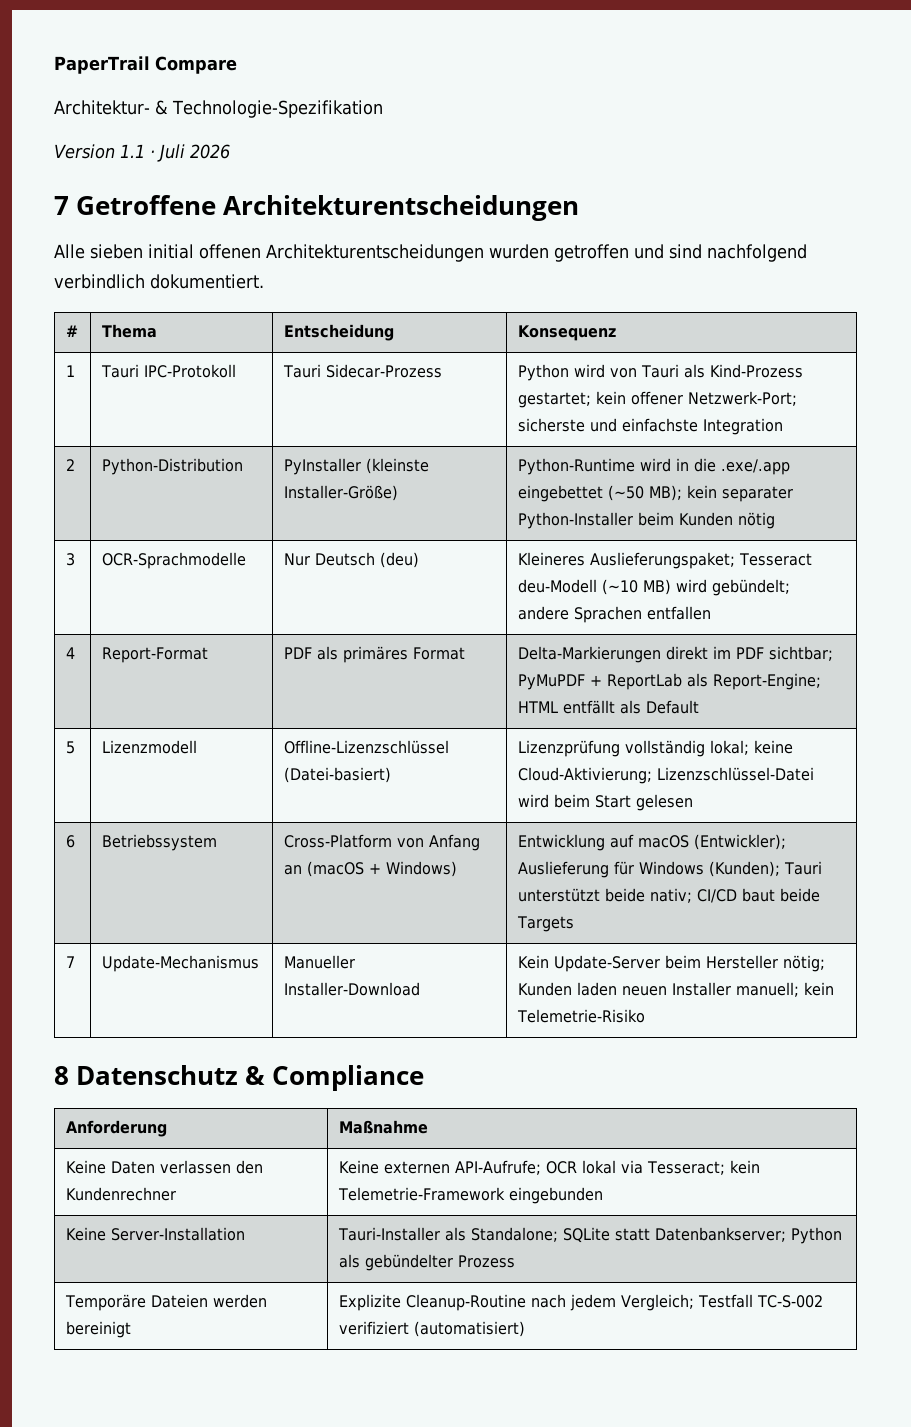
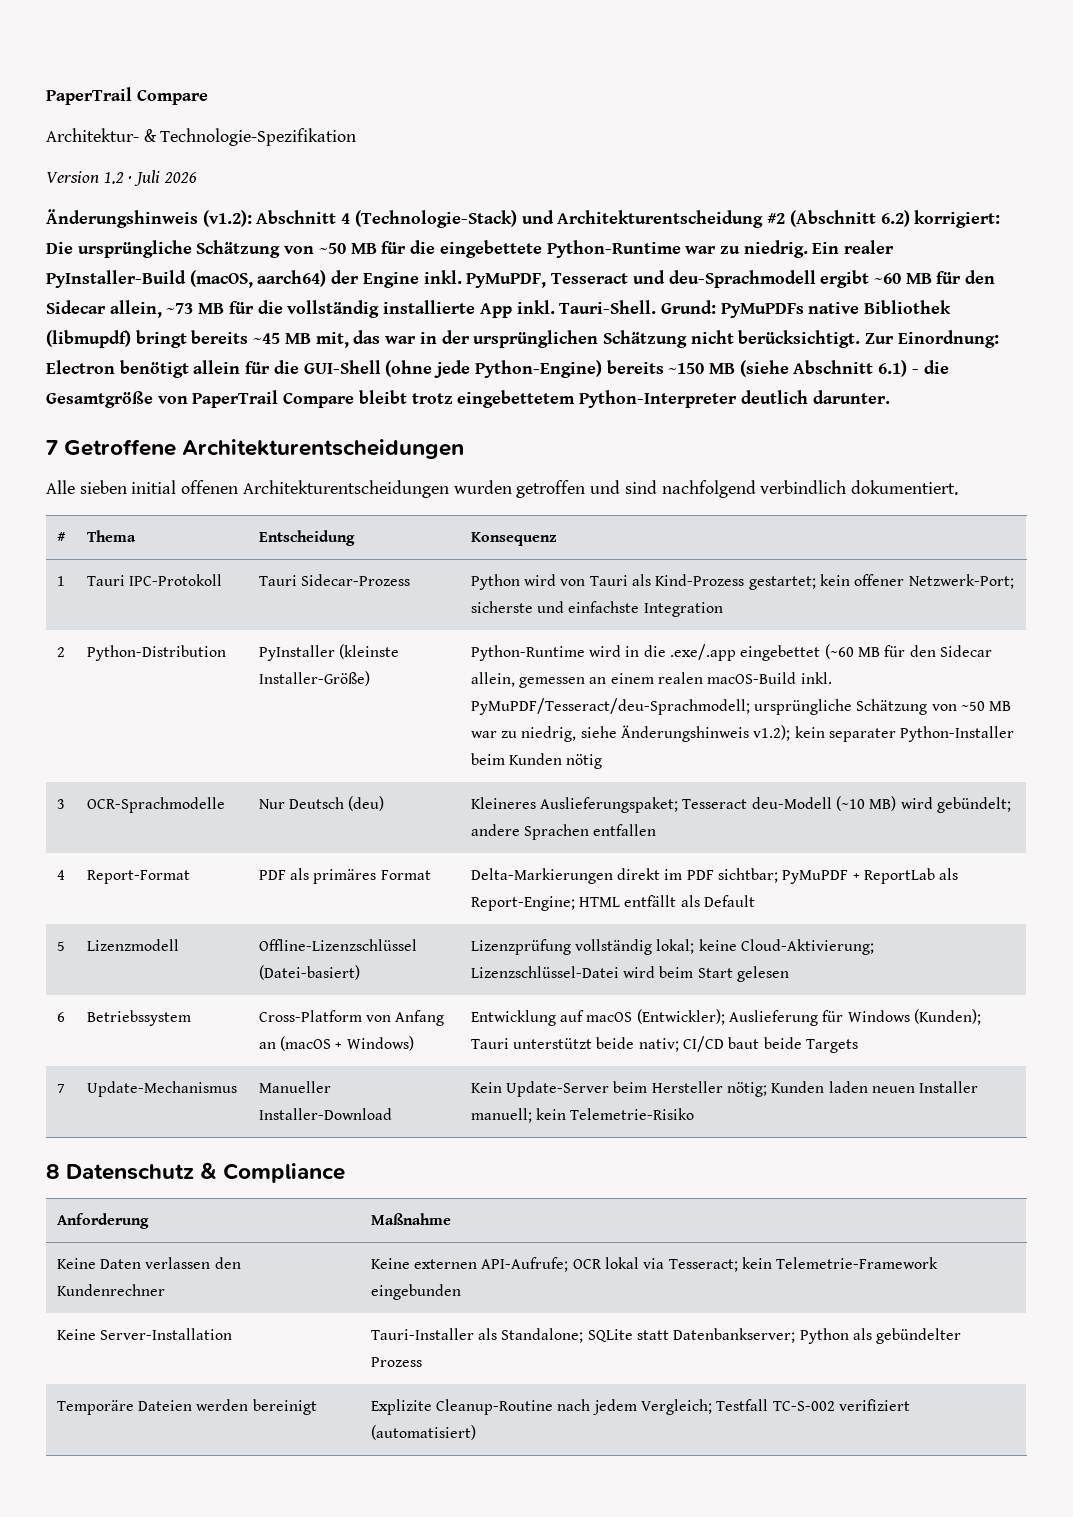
- Version 1.1 · Juli 2026
+ Version 1.2 · Juli 2026
+ Änderungshinweis (v1.2): Abschnitt 4 (Technologie-Stack) und Architekturentscheidung #2 (Abschnitt 6.2) korrigiert: Die ursprüngliche Schätzung von ~50 MB für die eingebettete Python-Runtime war zu niedrig. Ein realer PyInstaller-Build (macOS, aarch64) der Engine inkl. PyMuPDF, Tesseract und deu-Sprachmodell ergibt ~60 MB für den Sidecar allein, ~73 MB für die vollständig installierte App inkl. Tauri-Shell. Grund: PyMuPDFs native Bibliothek (libmupdf) bringt bereits ~45 MB mit, das war in der ursprünglichen Schätzung nicht berücksichtigt. Zur Einordnung: Electron benötigt allein für die GUI-Shell (ohne jede Python-Engine) bereits ~150 MB (siehe Abschnitt 6.1) - die Gesamtgröße von PaperTrail Compare bleibt trotz eingebettetem Python-Interpreter deutlich darunter.
- Python-Runtime wird in die .exe/.app eingebettet (~50 MB); kein separater Python-Installer beim Kunden nötig
+ Python-Runtime wird in die .exe/.app eingebettet (~60 MB für den Sidecar allein, gemessen an einem realen macOS-Build inkl. PyMuPDF/Tesseract/deu-Sprachmodell; ursprüngliche Schätzung von ~50 MB war zu niedrig, siehe Änderungshinweis v1.2); kein separater Python-Installer beim Kunden nötig

